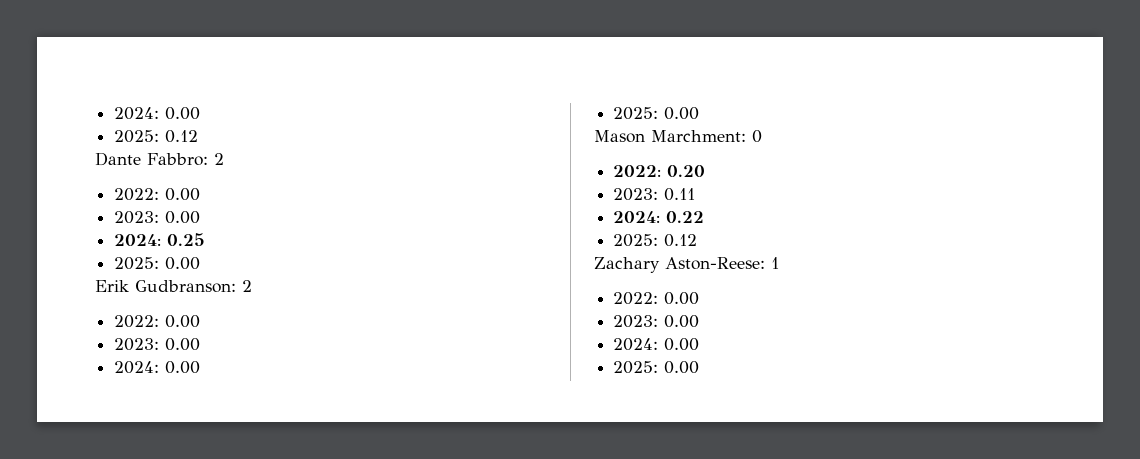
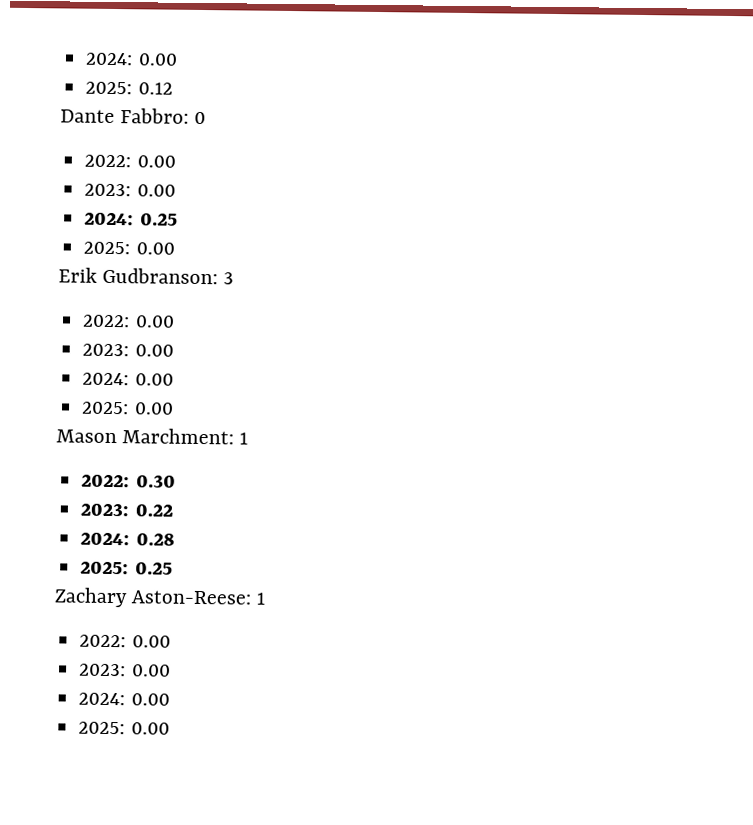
- Dante Fabbro: 2
+ Dante Fabbro: 0
- Erik Gudbranson: 2
+ Erik Gudbranson: 3
- Mason Marchment: 0
- 2022: 0.20
- 2023: 0.11
- 2024: 0.22
- 2025: 0.12
+ Mason Marchment: 1
+ 2022: 0.30
+ 2023: 0.22
+ 2024: 0.28
+ 2025: 0.25

